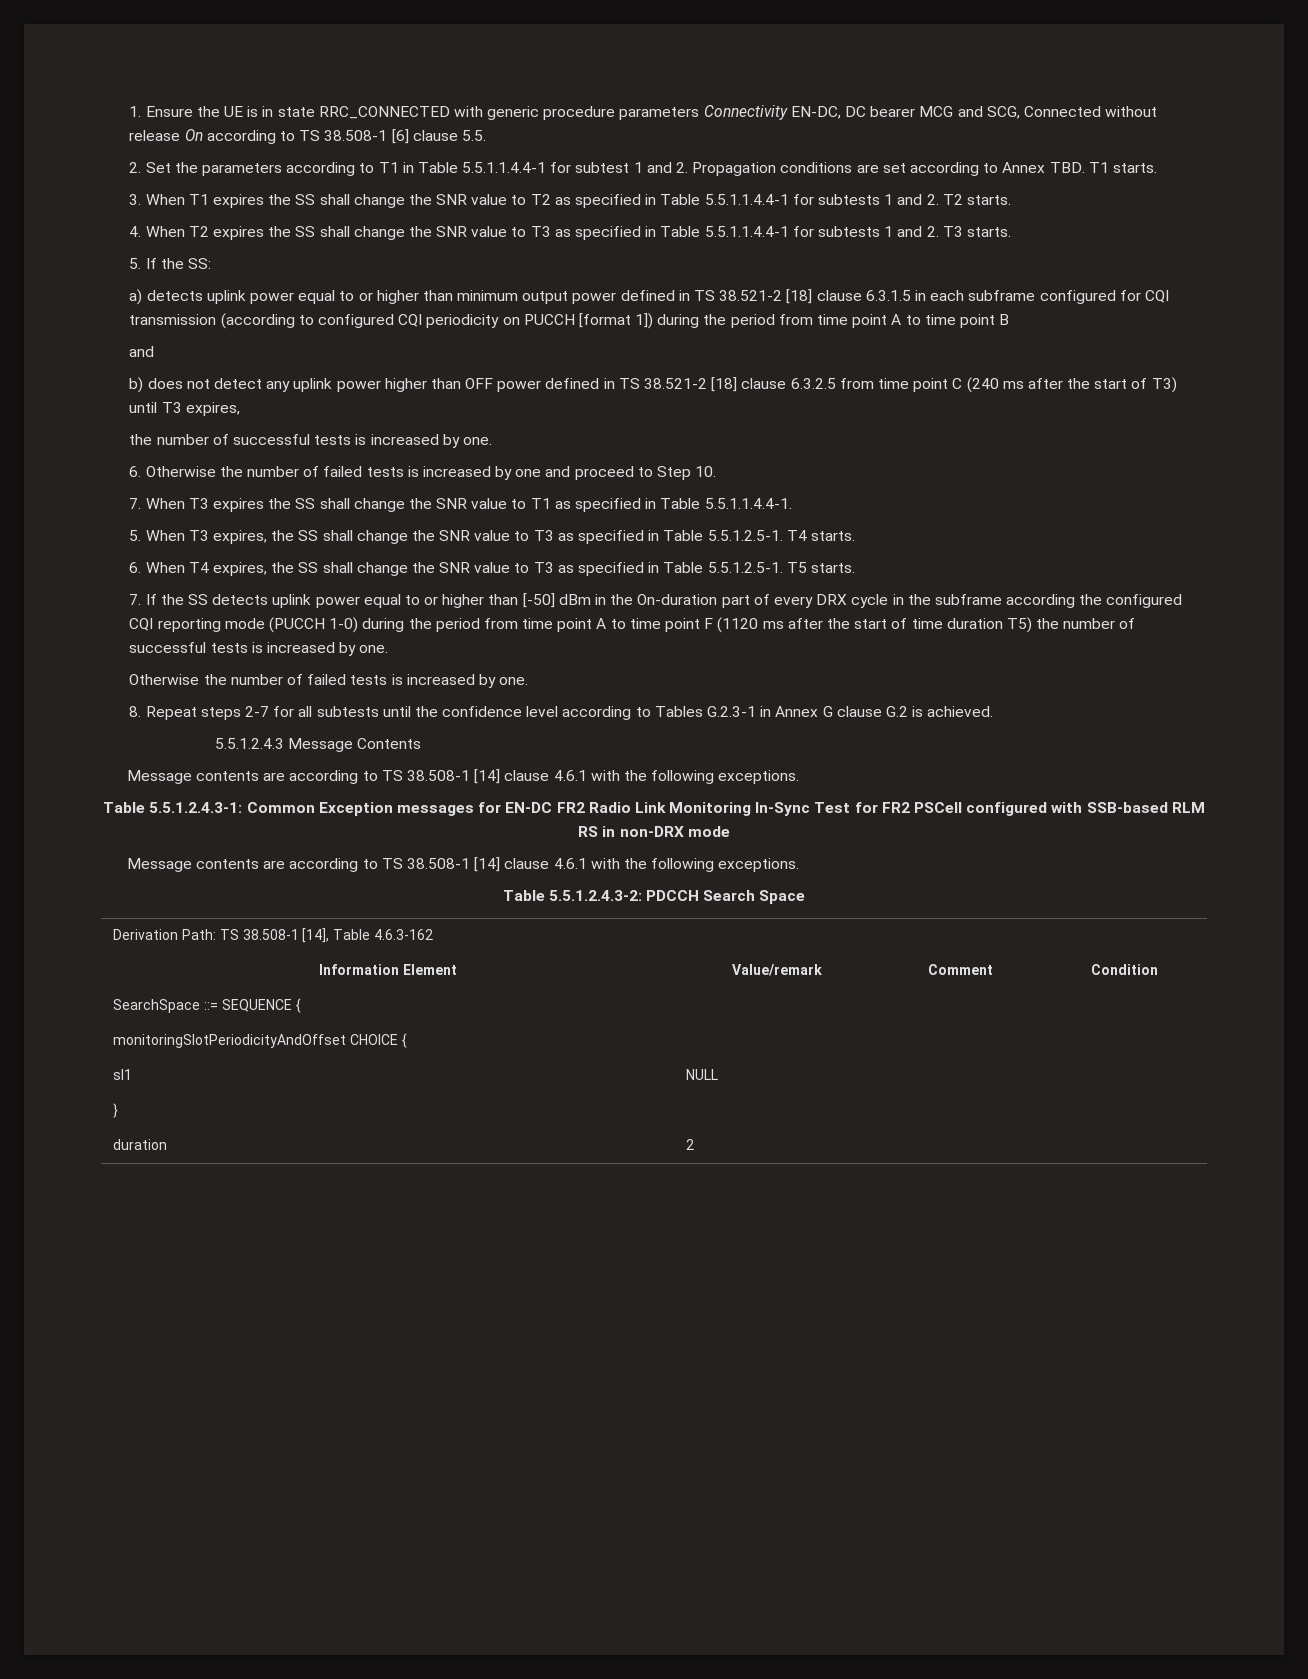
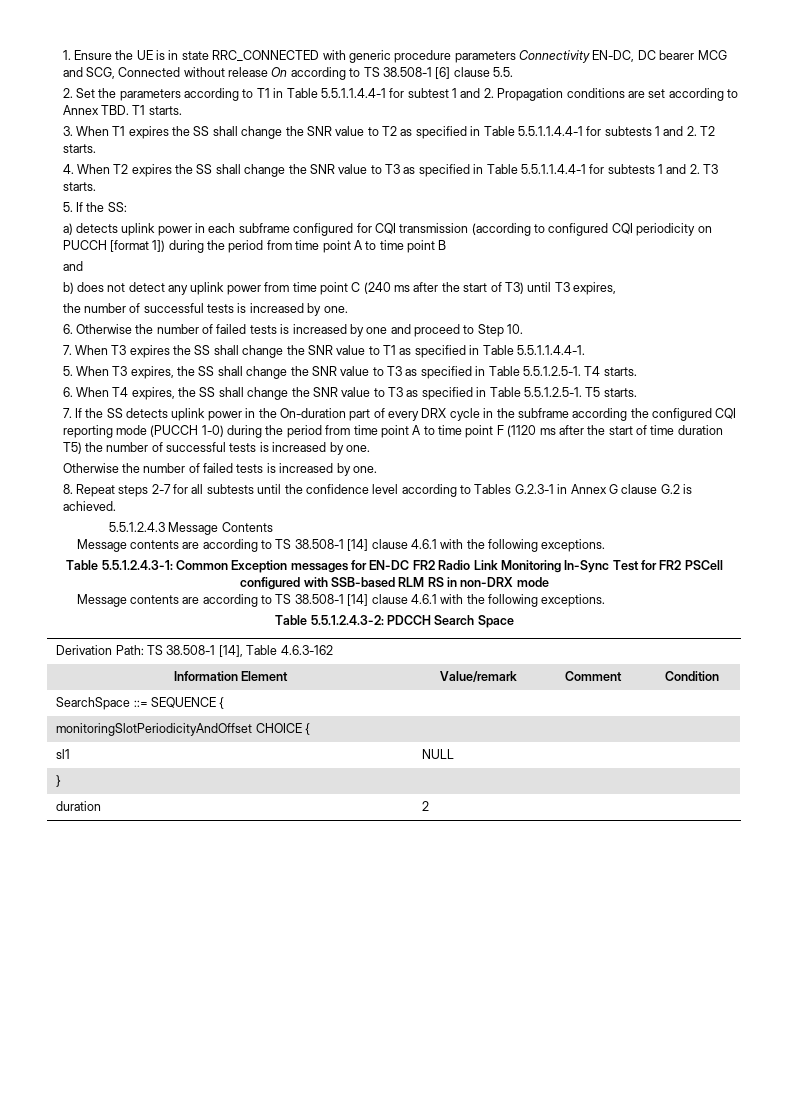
- a) detects uplink power equal to or higher than minimum output power defined in TS 38.521-2 [18] clause 6.3.1.5 in each subframe configured for CQI transmission (according to configured CQI periodicity on PUCCH [format 1]) during the period from time point A to time point B
+ a) detects uplink power in each subframe configured for CQI transmission (according to configured CQI periodicity on PUCCH [format 1]) during the period from time point A to time point B
- b) does not detect any uplink power higher than OFF power defined in TS 38.521-2 [18] clause 6.3.2.5 from time point C (240 ms after the start of T3) until T3 expires,
+ b) does not detect any uplink power from time point C (240 ms after the start of T3) until T3 expires,
- 7. If the SS detects uplink power equal to or higher than [-50] dBm in the On-duration part of every DRX cycle in the subframe according the configured CQI reporting mode (PUCCH 1-0) during the period from time point A to time point F (1120 ms after the start of time duration T5) the number of successful tests is increased by one.
+ 7. If the SS detects uplink power in the On-duration part of every DRX cycle in the subframe according the configured CQI reporting mode (PUCCH 1-0) during the period from time point A to time point F (1120 ms after the start of time duration T5) the number of successful tests is increased by one.

